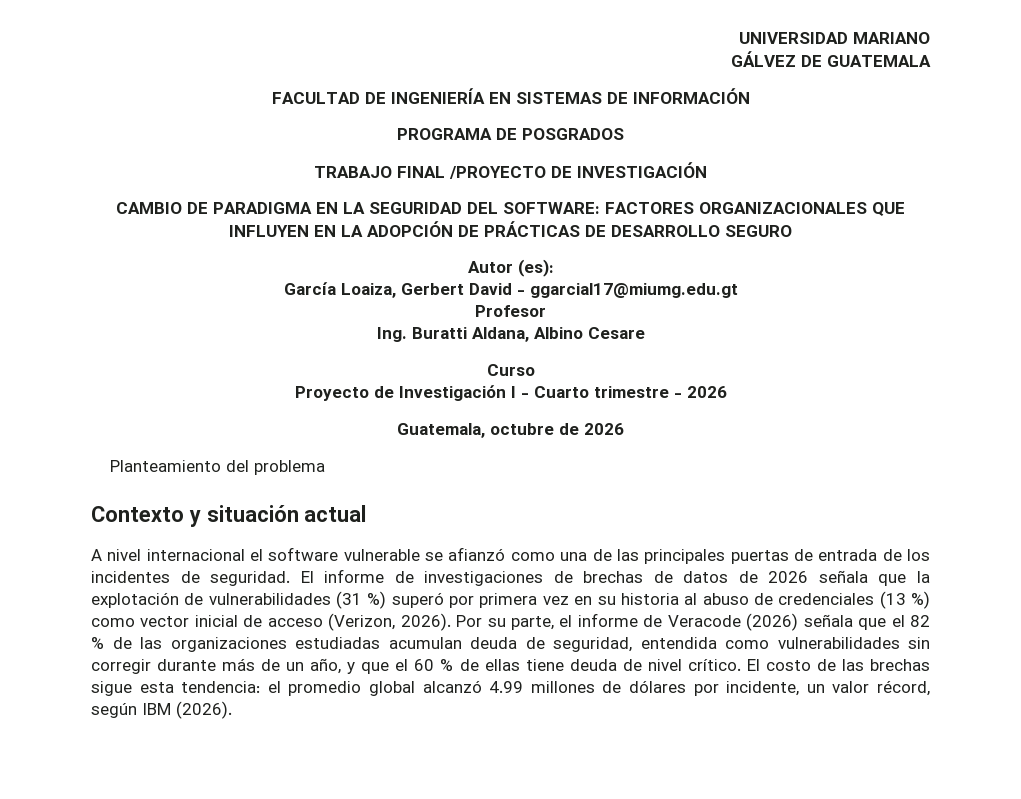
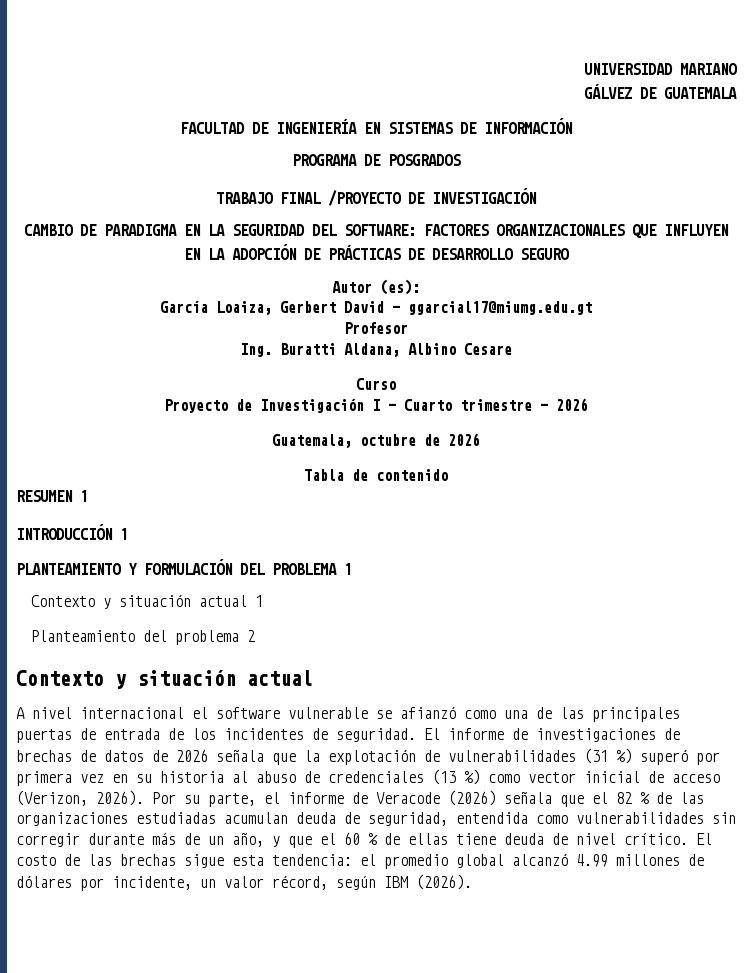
+ Tabla de contenido
+ RESUMEN 1
+ INTRODUCCIÓN 1
+ PLANTEAMIENTO Y FORMULACIÓN DEL PROBLEMA 1
+ Contexto y situación actual 1
- Planteamiento del problema
+ Planteamiento del problema 2

